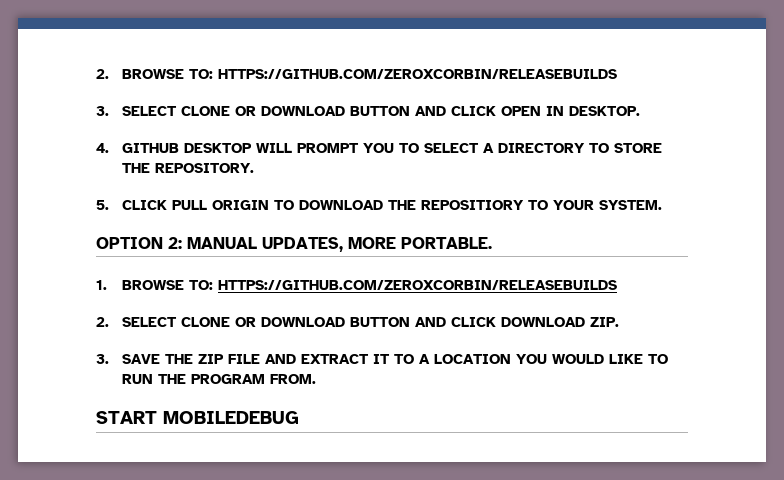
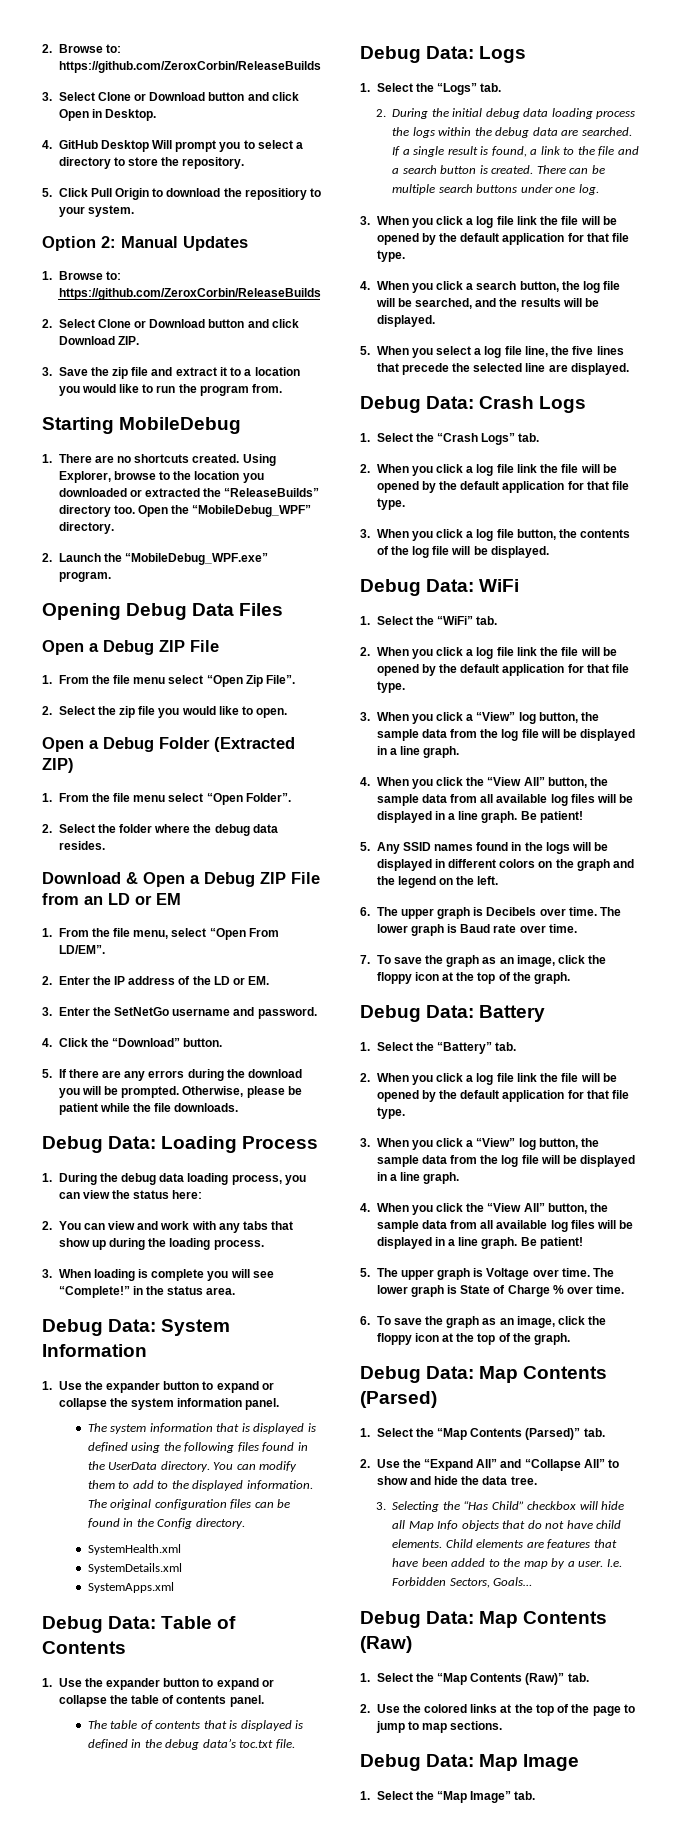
- 2. BROWSE TO: HTTPS://GITHUB.COM/ZEROXCORBIN/RELEASEBUILDS
- 3. SELECT CLONE OR DOWNLOAD BUTTON AND CLICK OPEN IN DESKTOP.
- 4. GITHUB DESKTOP WILL PROMPT YOU TO SELECT A DIRECTORY TO STORE THE REPOSITORY.
- 5. CLICK PULL ORIGIN TO DOWNLOAD THE REPOSITIORY TO YOUR SYSTEM.
- OPTION 2: MANUAL UPDATES, MORE PORTABLE.
- 1. BROWSE TO: HTTPS://GITHUB.COM/ZEROXCORBIN/RELEASEBUILDS
- 2. SELECT CLONE OR DOWNLOAD BUTTON AND CLICK DOWNLOAD ZIP.
- 3. SAVE THE ZIP FILE AND EXTRACT IT TO A LOCATION YOU WOULD LIKE TO RUN THE PROGRAM FROM.
- START MOBILEDEBUG
+ 2. Browse to: https://github.com/ZeroxCorbin/ReleaseBuilds
+ 3. Select Clone or Download button and click Open in Desktop.
+ 4. GitHub Desktop Will prompt you to select a directory to store the repository.
+ 5. Click Pull Origin to download the repositiory to your system.
+ Option 2: Manual Updates
+ 1. Browse to: https://github.com/ZeroxCorbin/ReleaseBuilds
+ 2. Select Clone or Download button and click Download ZIP.
+ 3. Save the zip file and extract it to a location you would like to run the program from.
+ Starting MobileDebug
+ 1. There are no shortcuts created. Using Explorer, browse to the location you downloaded or extracted the “ReleaseBuilds” directory too. Open the “MobileDebug_WPF” directory.
+ 2. Launch the “MobileDebug_WPF.exe” program.
+ Opening Debug Data Files
+ Open a Debug ZIP File
+ 1. From the file menu select “Open Zip File”.
+ 2. Select the zip file you would like to open.
+ Open a Debug Folder (Extracted ZIP)
+ 1. From the file menu select “Open Folder”.
+ 2. Select the folder where the debug data resides.
+ Download & Open a Debug ZIP File from an LD or EM
+ 1. From the file menu, select “Open From LD/EM”.
+ 2. Enter the IP address of the LD or EM.
+ 3. Enter the SetNetGo username and password.
+ 4. Click the “Download” button.
+ 5. If there are any errors during the download you will be prompted. Otherwise, please be patient while the file downloads.
+ Debug Data: Loading Process
+ 1. During the debug data loading process, you can view the status here:
+ 2. You can view and work with any tabs that show up during the loading process.
+ 3. When loading is complete you will see “Complete!” in the status area.
+ Debug Data: System Information
+ 1. Use the expander button to expand or collapse the system information panel.
+ The system information that is displayed is defined using the following files found in the UserData directory. You can modify them to add to the displayed information. The original configuration files can be found in the Config directory.
+ SystemHealth.xml
+ SystemDetails.xml
+ SystemApps.xml
+ Debug Data: Table of Contents
+ 1. Use the expander button to expand or collapse the table of contents panel.
+ The table of contents that is displayed is defined in the debug data’s toc.txt file.
+ Debug Data: Logs
+ 1. Select the “Logs” tab.
+ 2. During the initial debug data loading process the logs within the debug data are searched. If a single result is found, a link to the file and a search button is created. There can be multiple search buttons under one log.
+ 3. When you click a log file link the file will be opened by the default application for that file type.
+ 4. When you click a search button, the log file will be searched, and the results will be displayed.
+ 5. When you select a log file line, the five lines that precede the selected line are displayed.
+ Debug Data: Crash Logs
+ 1. Select the “Crash Logs” tab.
+ 2. When you click a log file link the file will be opened by the default application for that file type.
+ 3. When you click a log file button, the contents of the log file will be displayed.
+ Debug Data: WiFi
+ 1. Select the “WiFi” tab.
+ 2. When you click a log file link the file will be opened by the default application for that file type.
+ 3. When you click a “View” log button, the sample data from the log file will be displayed in a line graph.
+ 4. When you click the “View All” button, the sample data from all available log files will be displayed in a line graph. Be patient!
+ 5. Any SSID names found in the logs will be displayed in different colors on the graph and the legend on the left.
+ 6. The upper graph is Decibels over time. The lower graph is Baud rate over time.
+ 7. To save the graph as an image, click the floppy icon at the top of the graph.
+ Debug Data: Battery
+ 1. Select the “Battery” tab.
+ 2. When you click a log file link the file will be opened by the default application for that file type.
+ 3. When you click a “View” log button, the sample data from the log file will be displayed in a line graph.
+ 4. When you click the “View All” button, the sample data from all available log files will be displayed in a line graph. Be patient!
+ 5. The upper graph is Voltage over time. The lower graph is State of Charge % over time.
+ 6. To save the graph as an image, click the floppy icon at the top of the graph.
+ Debug Data: Map Contents (Parsed)
+ 1. Select the “Map Contents (Parsed)” tab.
+ 2. Use the “Expand All” and “Collapse All” to show and hide the data tree.
+ 3. Selecting the “Has Child” checkbox will hide all Map Info objects that do not have child elements. Child elements are features that have been added to the map by a user. I.e. Forbidden Sectors, Goals…
+ Debug Data: Map Contents (Raw)
+ 1. Select the “Map Contents (Raw)” tab.
+ 2. Use the colored links at the top of the page to jump to map sections.
+ Debug Data: Map Image
+ 1. Select the “Map Image” tab.

